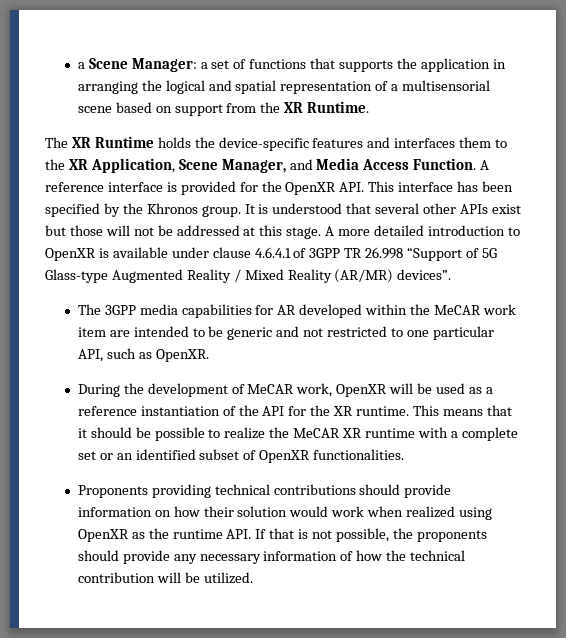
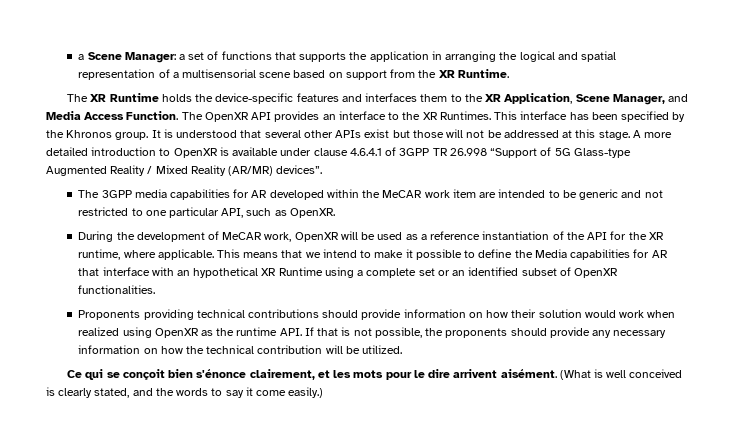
- A reference interface is provided for the OpenXR API. This interface has been specified by the Khronos group.
+ The OpenXR API provides an interface to the XR Runtimes. This interface has been specified by the Khronos group.
- During the development of MeCAR work, OpenXR will be used as a reference instantiation of the API for the XR runtime. This means that it should be possible to realize the MeCAR XR runtime with a complete set or an identified subset of OpenXR functionalities.
+ During the development of MeCAR work, OpenXR will be used as a reference instantiation of the API for the XR runtime, where applicable. This means that we intend to make it possible to define the Media capabilities for AR that interface with an hypothetical XR Runtime using a complete set or an identified subset of OpenXR functionalities.
- Proponents providing technical contributions should provide information on how their solution would work when realized using OpenXR as the runtime API. If that is not possible, the proponents should provide any necessary information of how the technical contribution will be utilized.
+ Proponents providing technical contributions should provide information on how their solution would work when realized using OpenXR as the runtime API. If that is not possible, the proponents should provide any necessary information on how the technical contribution will be utilized.
+ Ce qui se conçoit bien s'énonce clairement, et les mots pour le dire arrivent aisément. (What is well conceived is clearly stated, and the words to say it come easily.)

